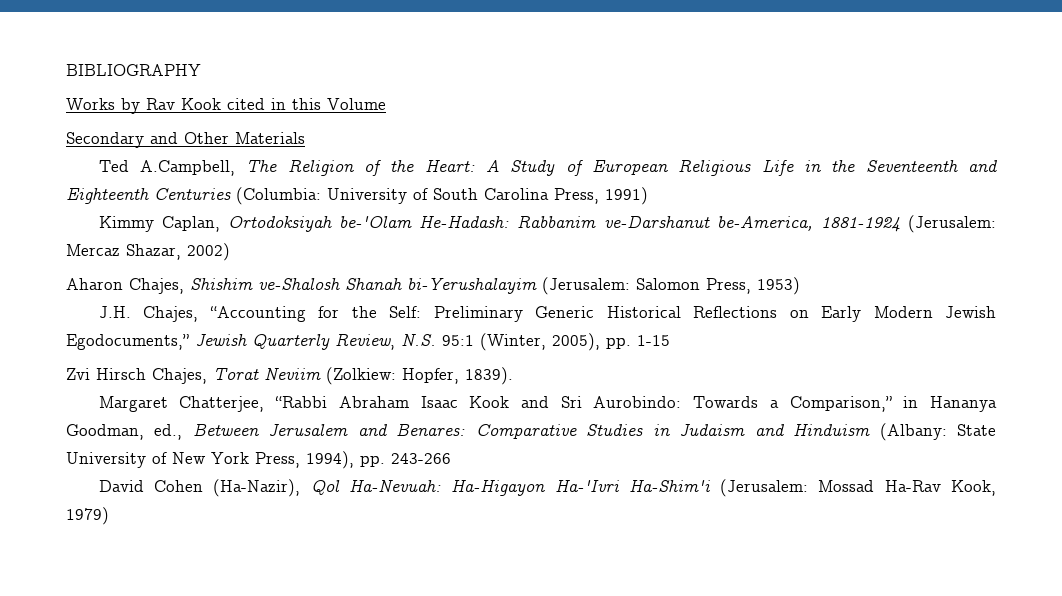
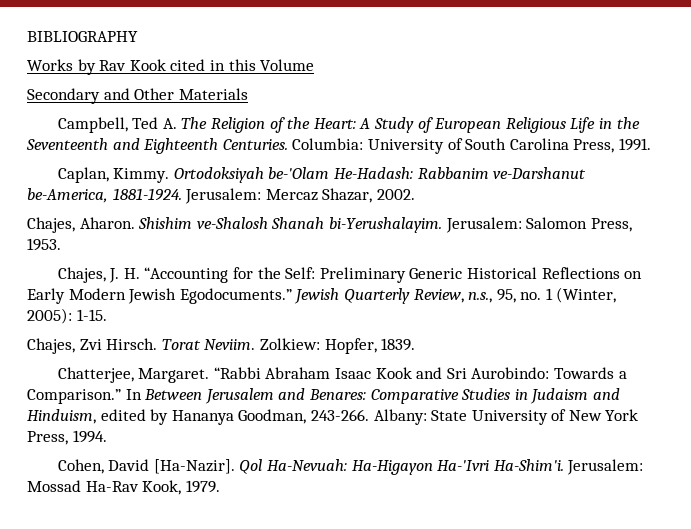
- Ted A.Campbell, The Religion of the Heart:
+ Campbell, Ted A. The Religion of the Heart:
- A Study of European Religious Life in the Seventeenth and Eighteenth Centuries (Columbia:
+ A Study of European Religious Life in the Seventeenth and Eighteenth Centuries. Columbia:
- University of South Carolina Press, 1991)
- Kimmy Caplan, Ortodoksiyah be-'Olam He-Hadash:
+ University of South Carolina Press, 1991.
+ Caplan, Kimmy. Ortodoksiyah be-'Olam He-Hadash:
- Rabbanim ve-Darshanut be-America, 1881-1924 (Jerusalem: Mercaz Shazar, 2002)
- Aharon Chajes, Shishim ve-Shalosh Shanah bi-Yerushalayim (Jerusalem: Salomon Press, 1953)
- J.H. Chajes, “Accounting for the Self:
+ Rabbanim ve-Darshanut be-America, 1881-1924. Jerusalem: Mercaz Shazar, 2002.
+ Chajes, Aharon. Shishim ve-Shalosh Shanah bi-Yerushalayim. Jerusalem: Salomon Press, 1953.
+ Chajes, J. H. “Accounting for the Self:
- Preliminary Generic Historical Reflections on Early Modern Jewish Egodocuments,” Jewish Quarterly Review, N.S. 95:1 (Winter, 2005), pp. 1-15
- Zvi Hirsch Chajes, Torat Neviim (Zolkiew: Hopfer, 1839).
- Margaret Chatterjee, “Rabbi Abraham Isaac Kook and Sri Aurobindo:
+ Preliminary Generic Historical Reflections on Early Modern Jewish Egodocuments.” Jewish Quarterly Review, n.s., 95, no. 1 (Winter, 2005): 1-15.
+ Chajes, Zvi Hirsch. Torat Neviim. Zolkiew: Hopfer, 1839.
+ Chatterjee, Margaret. “Rabbi Abraham Isaac Kook and Sri Aurobindo:
- Towards a Comparison,” in Hananya Goodman, ed., Between Jerusalem and Benares:
+ Towards a Comparison.” In Between Jerusalem and Benares:
- Comparative Studies in Judaism and Hinduism (Albany:
+ Comparative Studies in Judaism and Hinduism, edited by Hananya Goodman, 243-266. Albany:
- State University of New York Press, 1994), pp. 243-266
- David Cohen (Ha-Nazir), Qol Ha-Nevuah:
+ State University of New York Press, 1994.
+ Cohen, David [Ha-Nazir]. Qol Ha-Nevuah:
- Ha-Higayon Ha-'Ivri Ha-Shim'i (Jerusalem:
+ Ha-Higayon Ha-'Ivri Ha-Shim'i. Jerusalem:
- Mossad Ha-Rav Kook, 1979)
+ Mossad Ha-Rav Kook, 1979.

